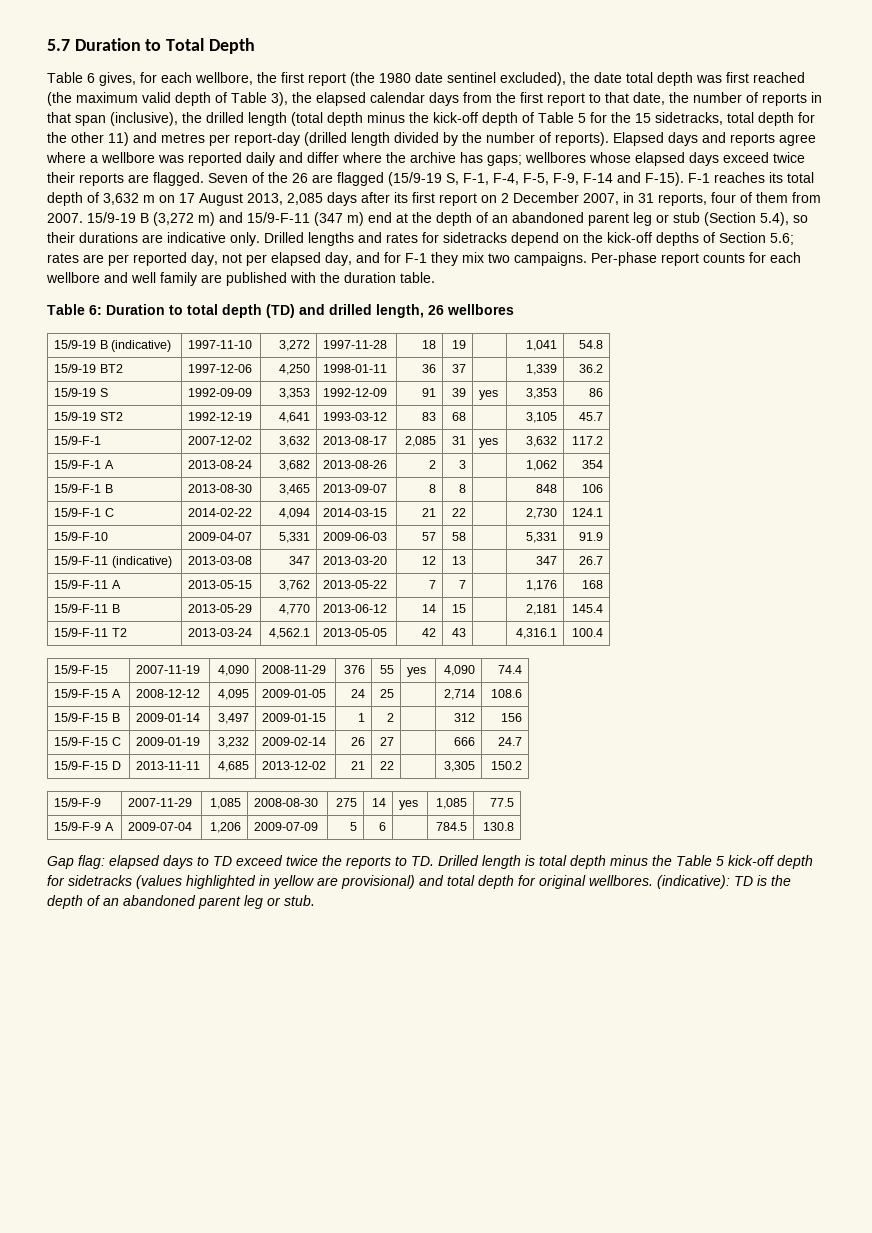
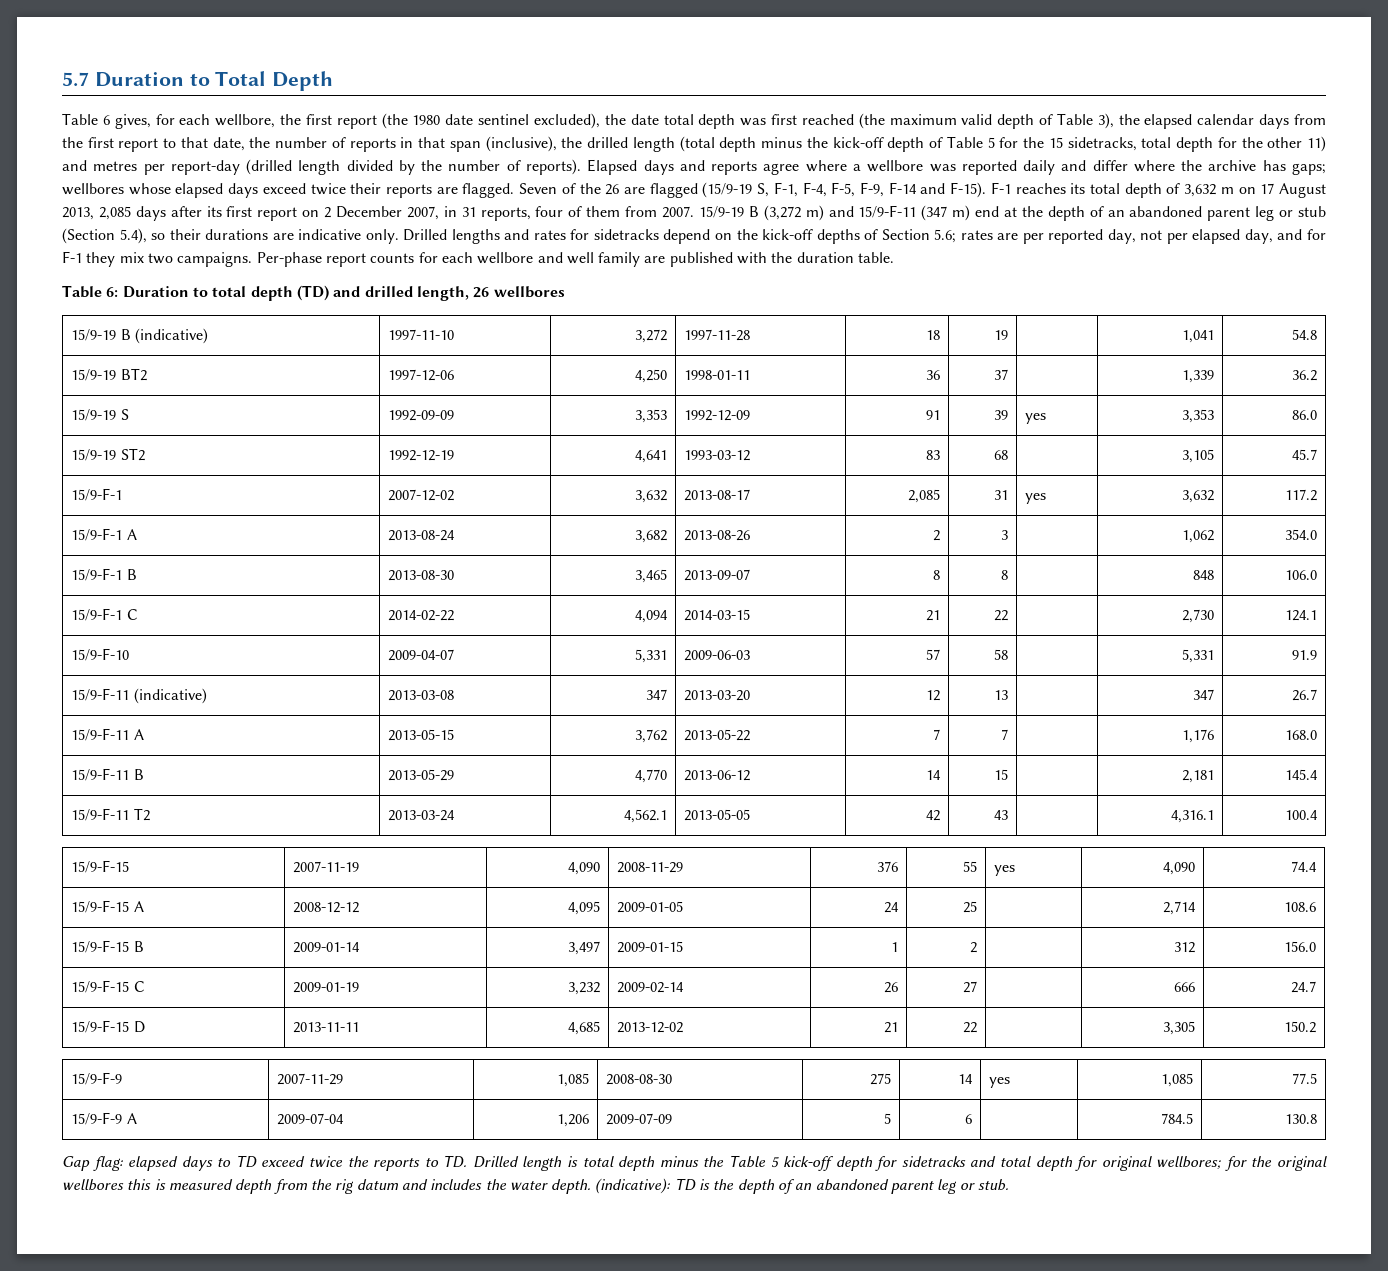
- 15/9-19 S | 1992-09-09 | 3,353 | 1992-12-09 | 91 | 39 | yes | 3,353 | 86
+ 15/9-19 S | 1992-09-09 | 3,353 | 1992-12-09 | 91 | 39 | yes | 3,353 | 86.0
- 15/9-F-1 A | 2013-08-24 | 3,682 | 2013-08-26 | 2 | 3 | | 1,062 | 354
+ 15/9-F-1 A | 2013-08-24 | 3,682 | 2013-08-26 | 2 | 3 | | 1,062 | 354.0
- 15/9-F-1 B | 2013-08-30 | 3,465 | 2013-09-07 | 8 | 8 | | 848 | 106
+ 15/9-F-1 B | 2013-08-30 | 3,465 | 2013-09-07 | 8 | 8 | | 848 | 106.0
- 15/9-F-11 A | 2013-05-15 | 3,762 | 2013-05-22 | 7 | 7 | | 1,176 | 168
+ 15/9-F-11 A | 2013-05-15 | 3,762 | 2013-05-22 | 7 | 7 | | 1,176 | 168.0
- 15/9-F-15 B | 2009-01-14 | 3,497 | 2009-01-15 | 1 | 2 | | 312 | 156
+ 15/9-F-15 B | 2009-01-14 | 3,497 | 2009-01-15 | 1 | 2 | | 312 | 156.0
- Gap flag: elapsed days to TD exceed twice the reports to TD. Drilled length is total depth minus the Table 5 kick-off depth for sidetracks (values highlighted in yellow are provisional) and total depth for original wellbores.
+ Gap flag: elapsed days to TD exceed twice the reports to TD. Drilled length is total depth minus the Table 5 kick-off depth for sidetracks and total depth for original wellbores; for the original wellbores this is measured depth from the rig datum and includes the water depth.

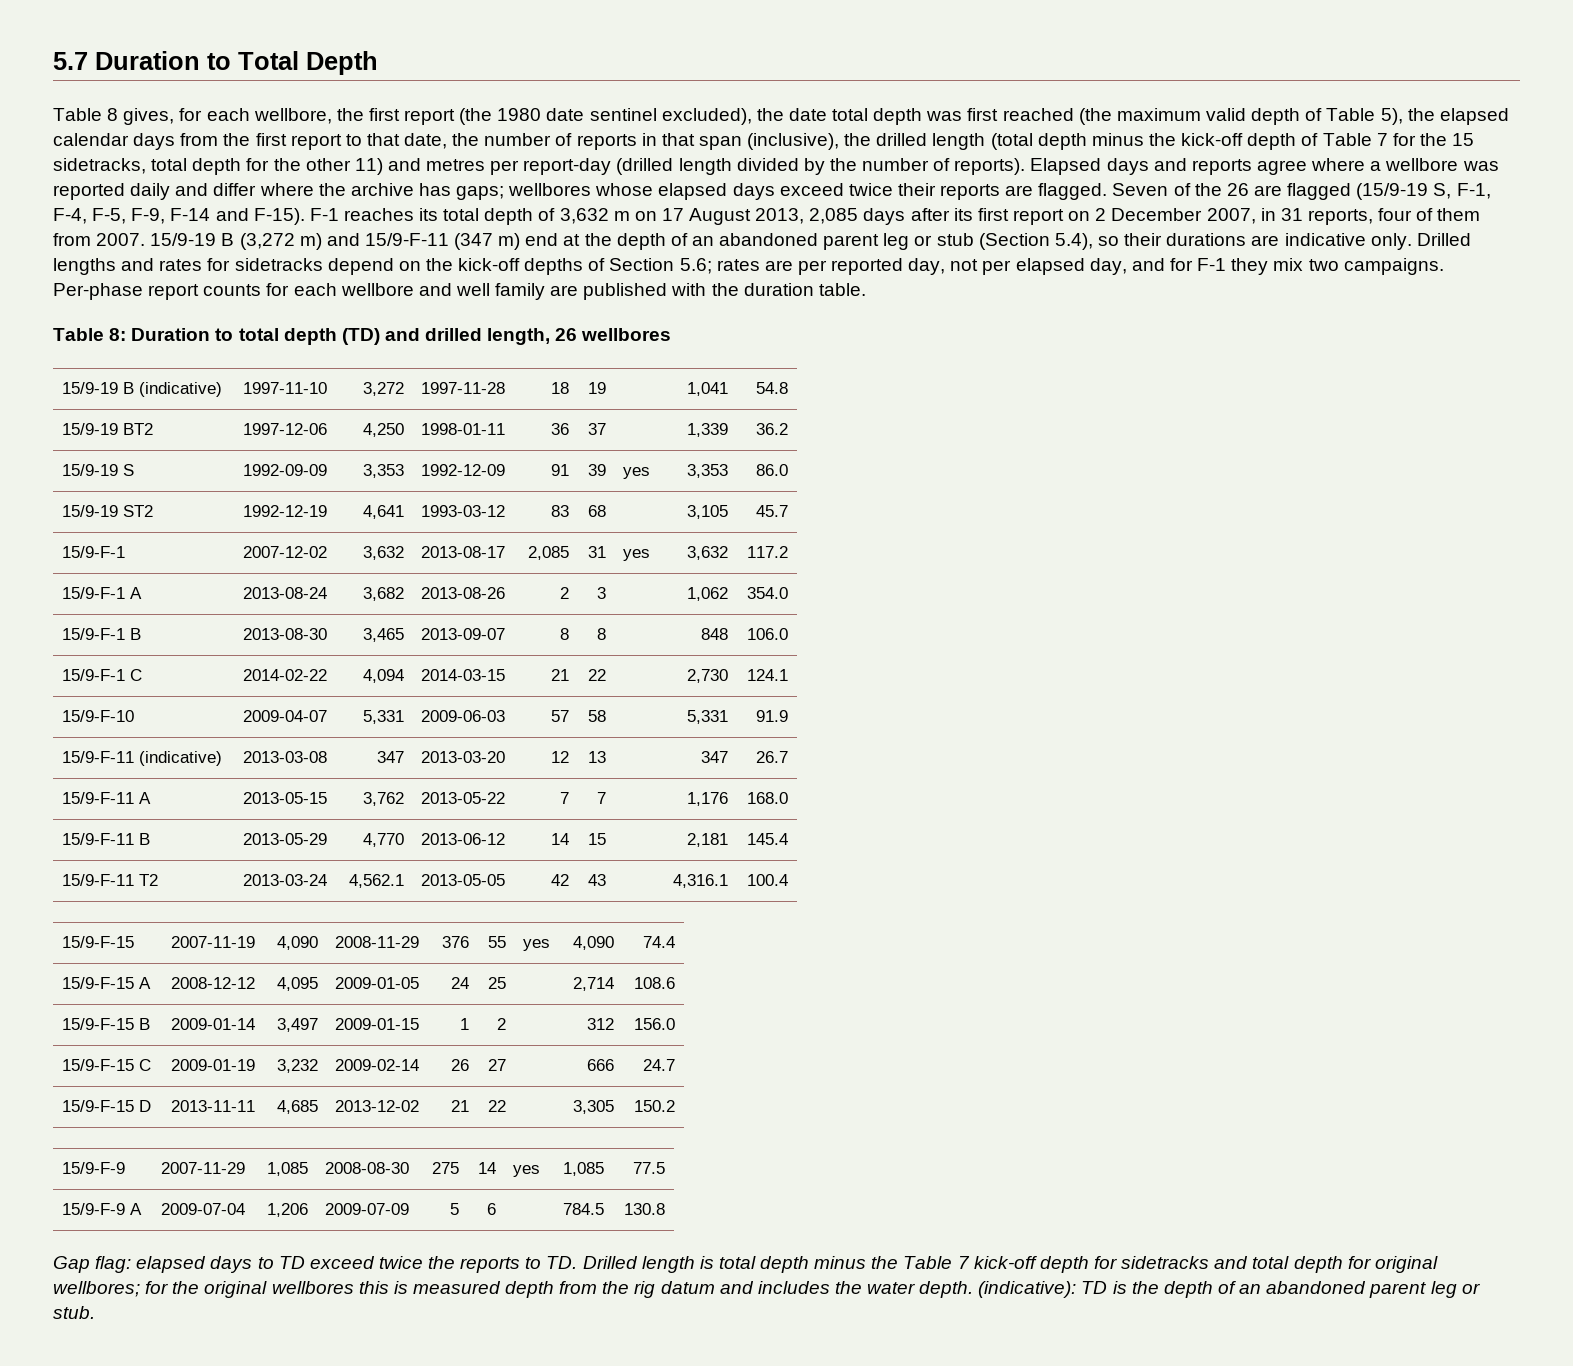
- Table 6 gives, for each wellbore, the first report (the 1980 date sentinel excluded), the date total depth was first reached (the maximum valid depth of Table 3), the elapsed calendar days from the first report to that date, the number of reports in that span (inclusive), the drilled length (total depth minus the kick-off depth of Table 5 for the 15 sidetracks, total depth for the other 11) and metres per report-day (drilled length divided by the number of reports).
+ Table 8 gives, for each wellbore, the first report (the 1980 date sentinel excluded), the date total depth was first reached (the maximum valid depth of Table 5), the elapsed calendar days from the first report to that date, the number of reports in that span (inclusive), the drilled length (total depth minus the kick-off depth of Table 7 for the 15 sidetracks, total depth for the other 11) and metres per report-day (drilled length divided by the number of reports).
- Table 6: Duration to total depth (TD) and drilled length, 26 wellbores
+ Table 8: Duration to total depth (TD) and drilled length, 26 wellbores
- Gap flag: elapsed days to TD exceed twice the reports to TD. Drilled length is total depth minus the Table 5 kick-off depth for sidetracks and total depth for original wellbores; for the original wellbores this is measured depth from the rig datum and includes the water depth.
+ Gap flag: elapsed days to TD exceed twice the reports to TD. Drilled length is total depth minus the Table 7 kick-off depth for sidetracks and total depth for original wellbores; for the original wellbores this is measured depth from the rig datum and includes the water depth.

